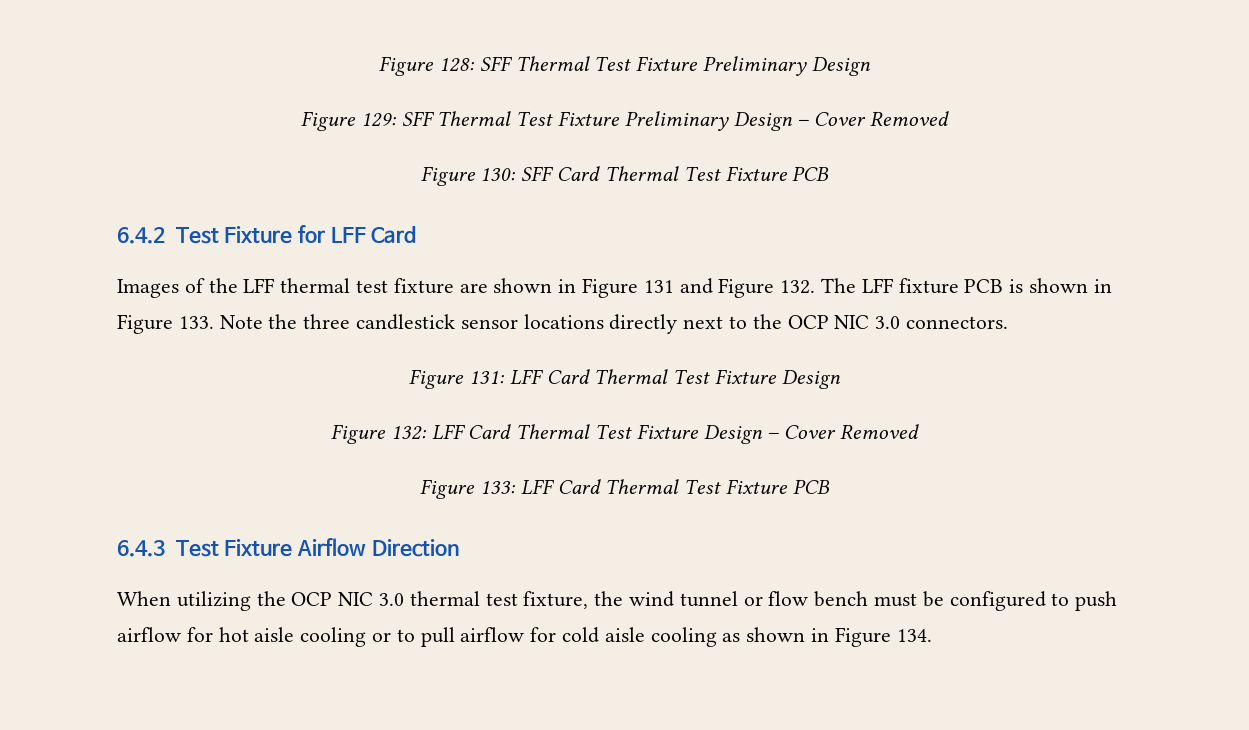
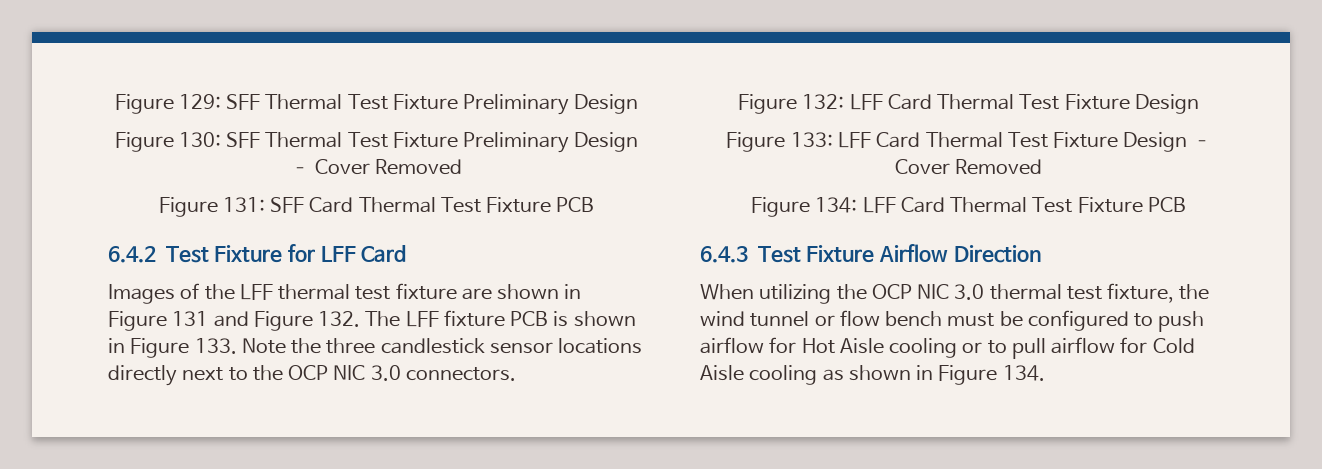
- Figure 128: SFF Thermal Test Fixture Preliminary Design
+ Figure 129: SFF Thermal Test Fixture Preliminary Design
- Figure 129: SFF Thermal Test Fixture Preliminary Design – Cover Removed
+ Figure 130: SFF Thermal Test Fixture Preliminary Design – Cover Removed
- Figure 130: SFF Card Thermal Test Fixture PCB
+ Figure 131: SFF Card Thermal Test Fixture PCB
- Figure 131: LFF Card Thermal Test Fixture Design
+ Figure 132: LFF Card Thermal Test Fixture Design
- Figure 132: LFF Card Thermal Test Fixture Design – Cover Removed
+ Figure 133: LFF Card Thermal Test Fixture Design – Cover Removed
- Figure 133: LFF Card Thermal Test Fixture PCB
+ Figure 134: LFF Card Thermal Test Fixture PCB
- When utilizing the OCP NIC 3.0 thermal test fixture, the wind tunnel or flow bench must be configured to push airflow for hot aisle cooling or to pull airflow for cold aisle cooling as shown in Figure 134.
+ When utilizing the OCP NIC 3.0 thermal test fixture, the wind tunnel or flow bench must be configured to push airflow for Hot Aisle cooling or to pull airflow for Cold Aisle cooling as shown in Figure 134.

